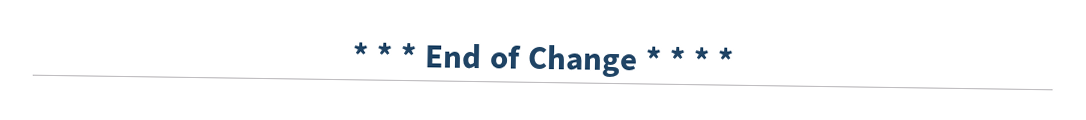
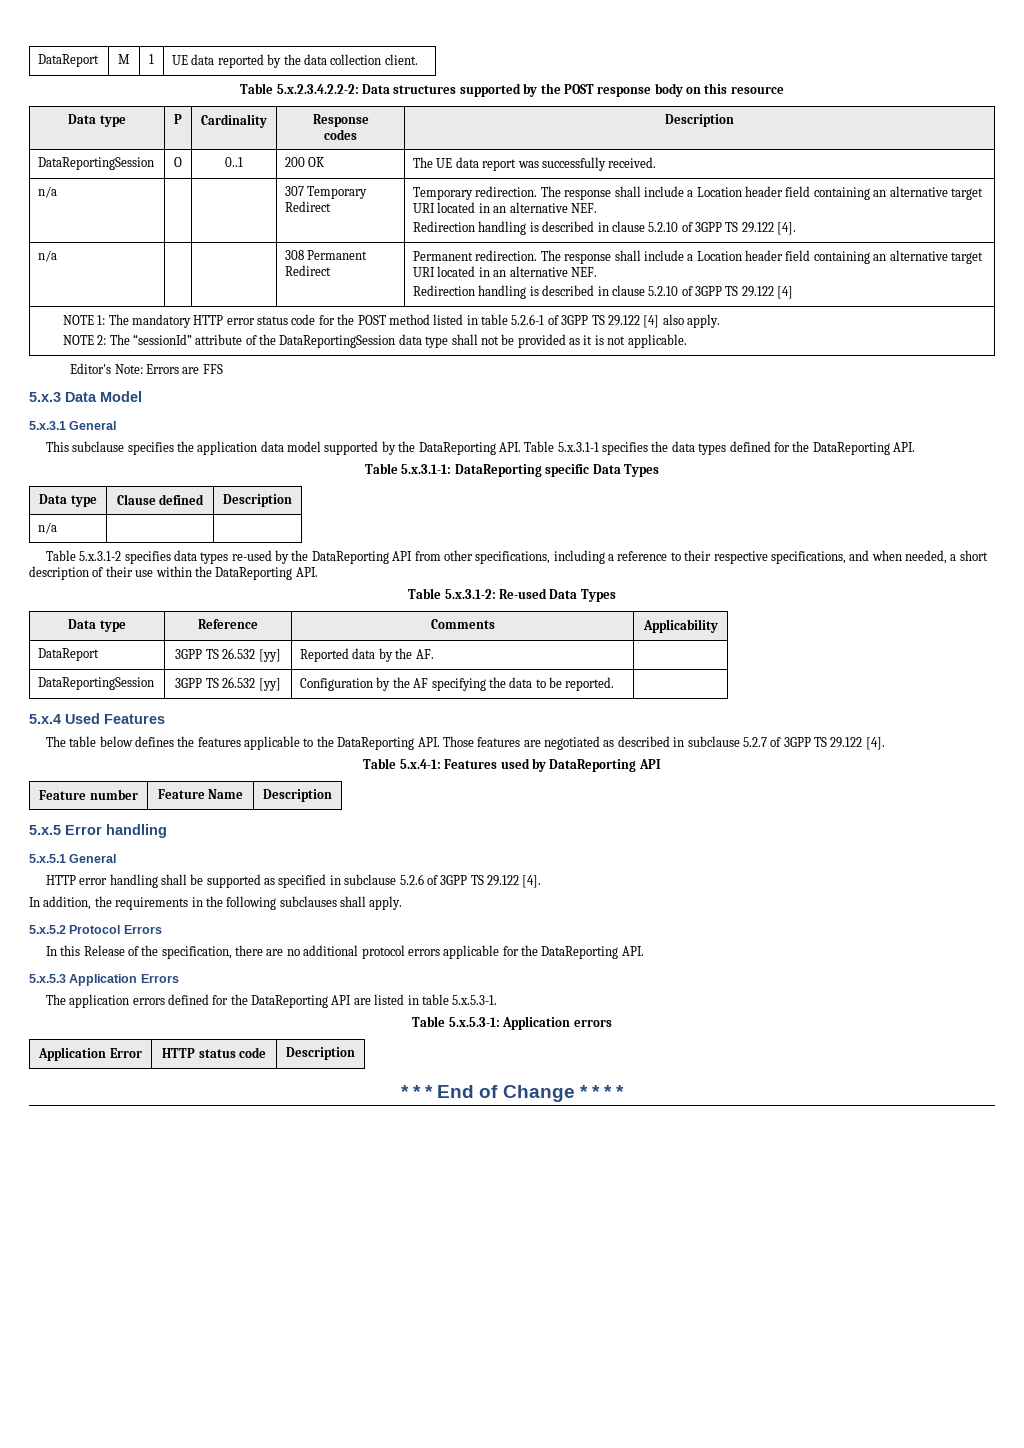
+ DataReport | M | 1 | UE data reported by the data collection client.
+ Table 5.x.2.3.4.2.2-2: Data structures supported by the POST response body on this resource
+ Data type | P | Cardinality | Response
+ codes | Description
+ DataReportingSession | O | 0..1 | 200 OK | The UE data report was successfully received.
+ n/a | | | 307 Temporary Redirect | Temporary redirection. The response shall include a Location header field containing an alternative target URI located in an alternative NEF.
+ Redirection handling is described in clause 5.2.10 of 3GPP TS 29.122 [4].
+ n/a | | | 308 Permanent Redirect | Permanent redirection. The response shall include a Location header field containing an alternative target URI located in an alternative NEF.
+ Redirection handling is described in clause 5.2.10 of 3GPP TS 29.122 [4]
+ NOTE 1: The mandatory HTTP error status code for the POST method listed in table 5.2.6-1 of 3GPP TS 29.122 [4] also apply.
+ NOTE 2: The “sessionId” attribute of the DataReportingSession data type shall not be provided as it is not applicable.
+ Editor's Note: Errors are FFS
+ 5.x.3 Data Model
+ 5.x.3.1 General
+ This subclause specifies the application data model supported by the DataReporting API. Table 5.x.3.1-1 specifies the data types defined for the DataReporting API.
+ Table 5.x.3.1-1: DataReporting specific Data Types
+ Data type | Clause defined | Description
+ n/a | |
+ Table 5.x.3.1-2 specifies data types re-used by the DataReporting API from other specifications, including a reference to their respective specifications, and when needed, a short description of their use within the DataReporting API.
+ Table 5.x.3.1-2: Re-used Data Types
+ Data type | Reference | Comments | Applicability
+ DataReport | 3GPP TS 26.532 [yy] | Reported data by the AF. |
+ DataReportingSession | 3GPP TS 26.532 [yy] | Configuration by the AF specifying the data to be reported. |
+ 5.x.4 Used Features
+ The table below defines the features applicable to the DataReporting API. Those features are negotiated as described in subclause 5.2.7 of 3GPP TS 29.122 [4].
+ Table 5.x.4-1: Features used by DataReporting API
+ Feature number | Feature Name | Description
+ 5.x.5 Error handling
+ 5.x.5.1 General
+ HTTP error handling shall be supported as specified in subclause 5.2.6 of 3GPP TS 29.122 [4].
+ In addition, the requirements in the following subclauses shall apply.
+ 5.x.5.2 Protocol Errors
+ In this Release of the specification, there are no additional protocol errors applicable for the DataReporting API.
+ 5.x.5.3 Application Errors
+ The application errors defined for the DataReporting API are listed in table 5.x.5.3-1.
+ Table 5.x.5.3-1: Application errors
+ Application Error | HTTP status code | Description

